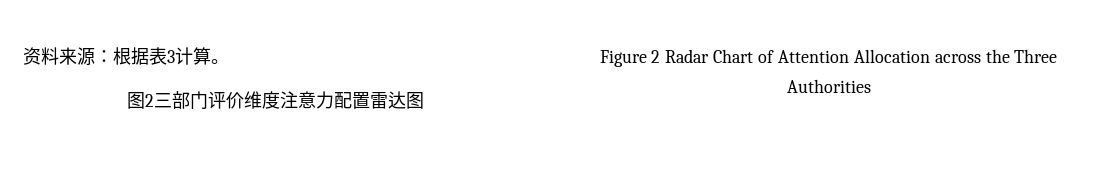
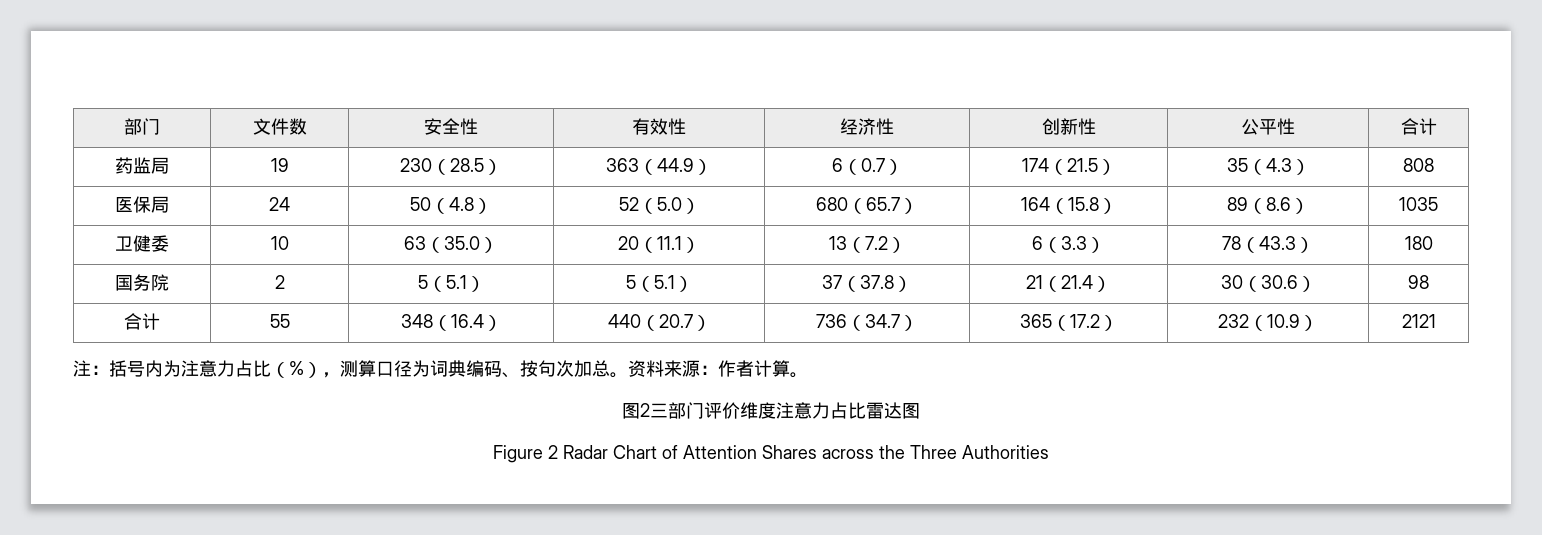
- 资料来源：根据表3计算。
+ 部门 | 文件数 | 安全性 | 有效性 | 经济性 | 创新性 | 公平性 | 合计
+ 药监局 | 19 | 230（28.5） | 363（44.9） | 6（0.7） | 174（21.5） | 35（4.3） | 808
+ 医保局 | 24 | 50（4.8） | 52（5.0） | 680（65.7） | 164（15.8） | 89（8.6） | 1035
+ 卫健委 | 10 | 63（35.0） | 20（11.1） | 13（7.2） | 6（3.3） | 78（43.3） | 180
+ 国务院 | 2 | 5（5.1） | 5（5.1） | 37（37.8） | 21（21.4） | 30（30.6） | 98
+ 合计 | 55 | 348（16.4） | 440（20.7） | 736（34.7） | 365（17.2） | 232（10.9） | 2121
+ 注：括号内为注意力占比（%），测算口径为词典编码、按句次加总。资料来源：作者计算。
- 图2三部门评价维度注意力配置雷达图
+ 图2三部门评价维度注意力占比雷达图
- Figure 2 Radar Chart of Attention Allocation across the Three Authorities
+ Figure 2 Radar Chart of Attention Shares across the Three Authorities

